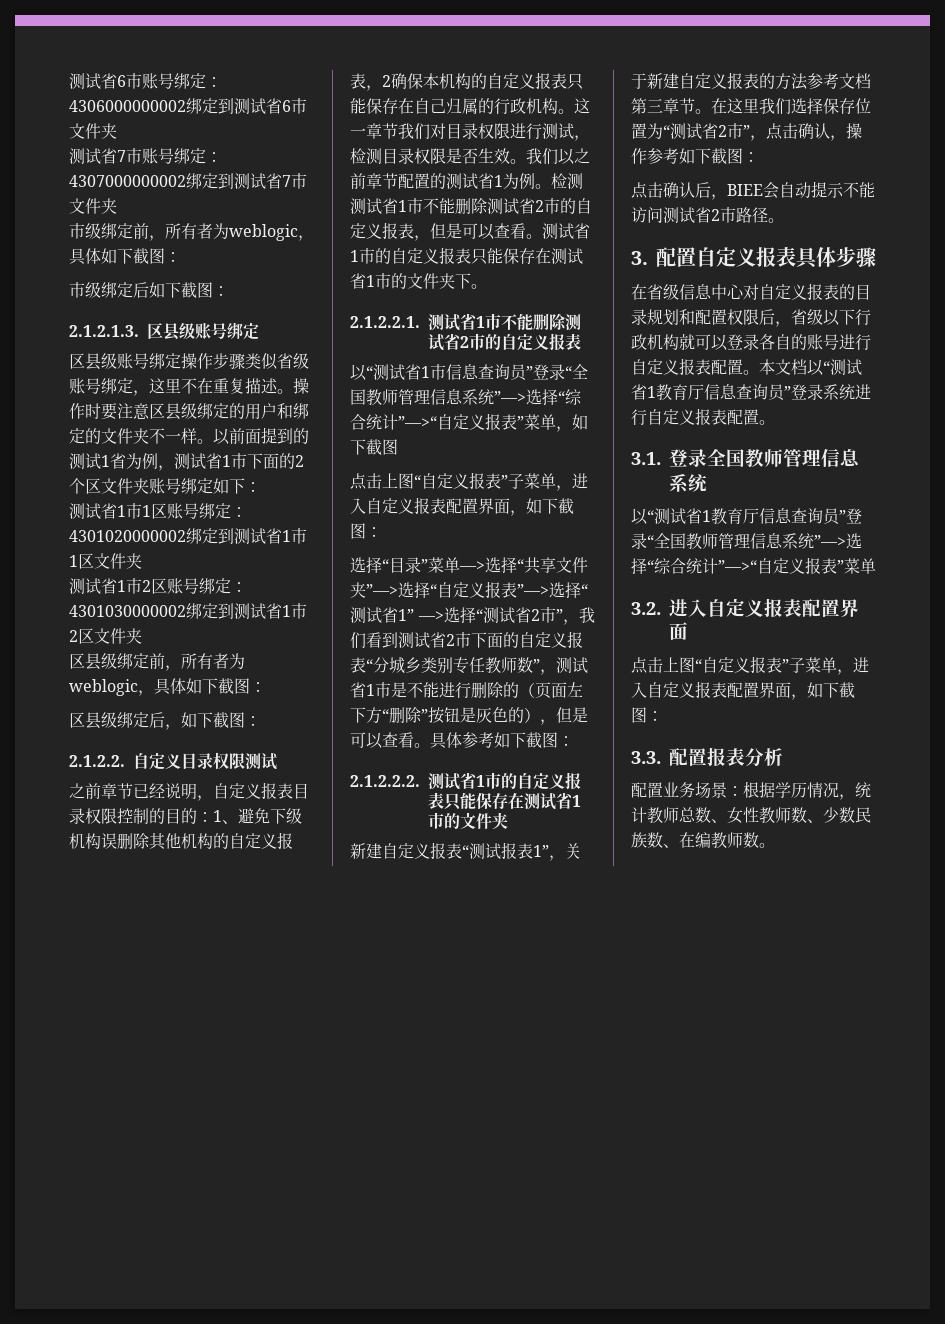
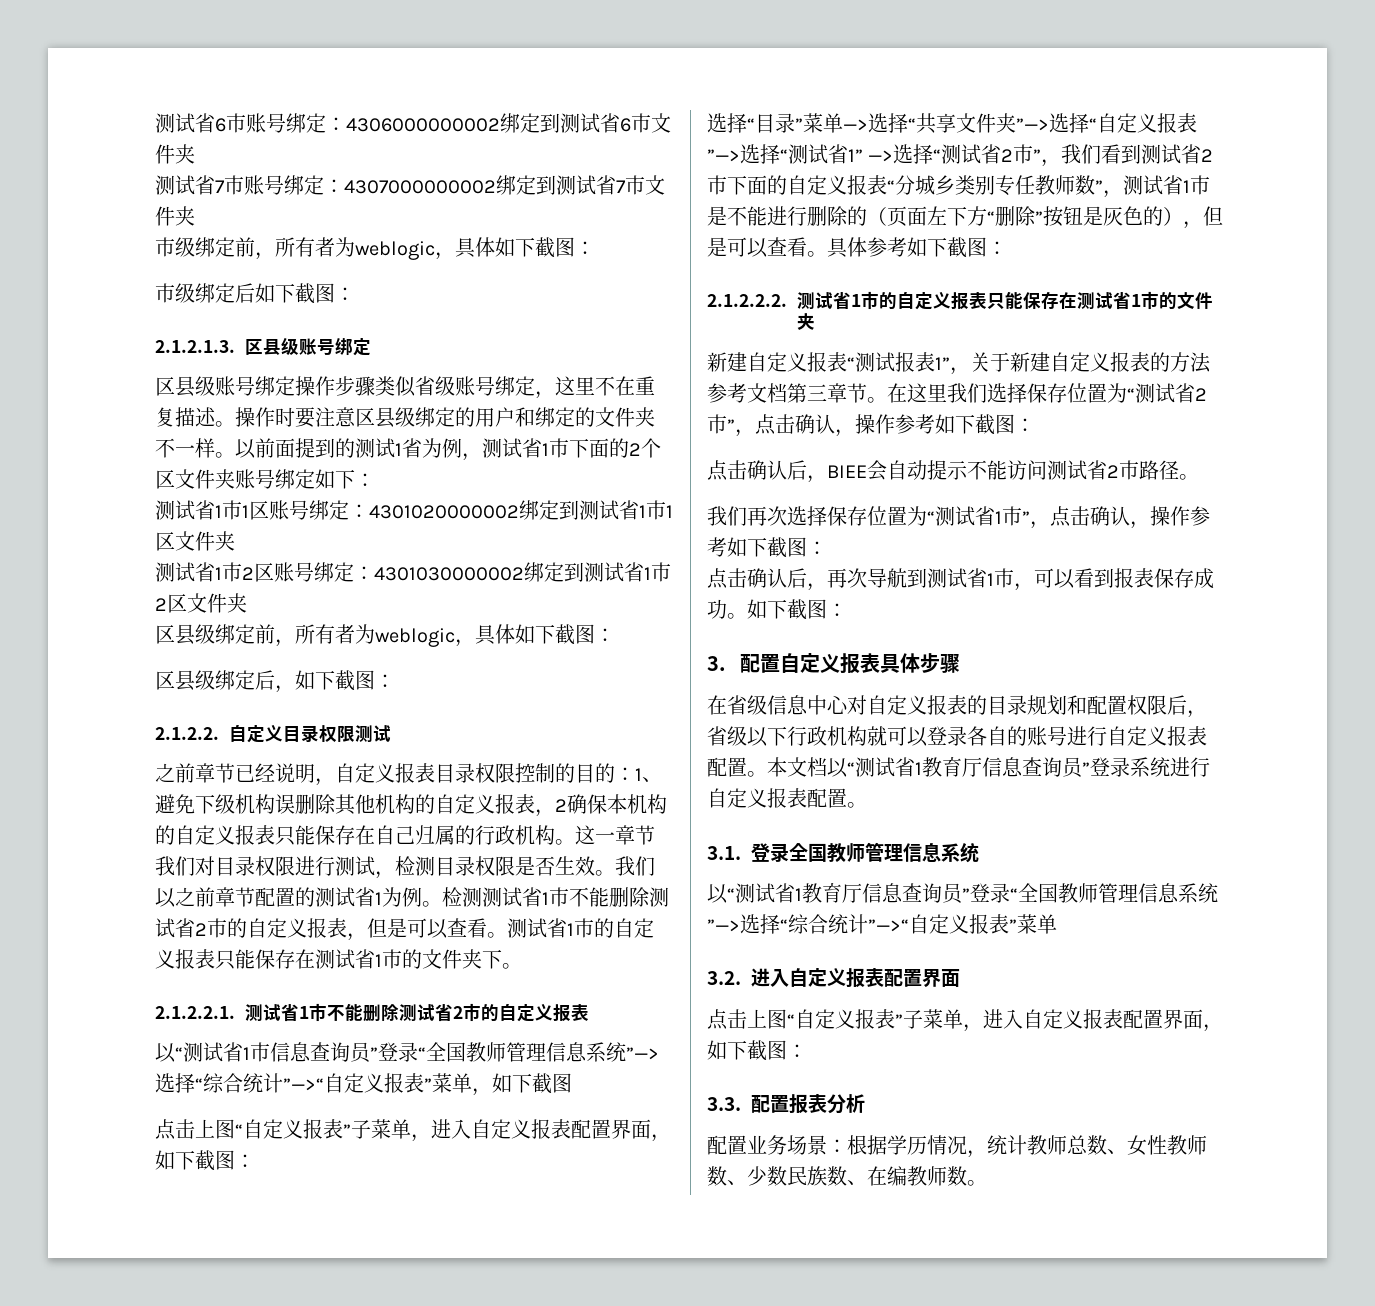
+ 我们再次选择保存位置为“测试省1市”，点击确认，操作参考如下截图：
+ 点击确认后，再次导航到测试省1市，可以看到报表保存成功。如下截图：

